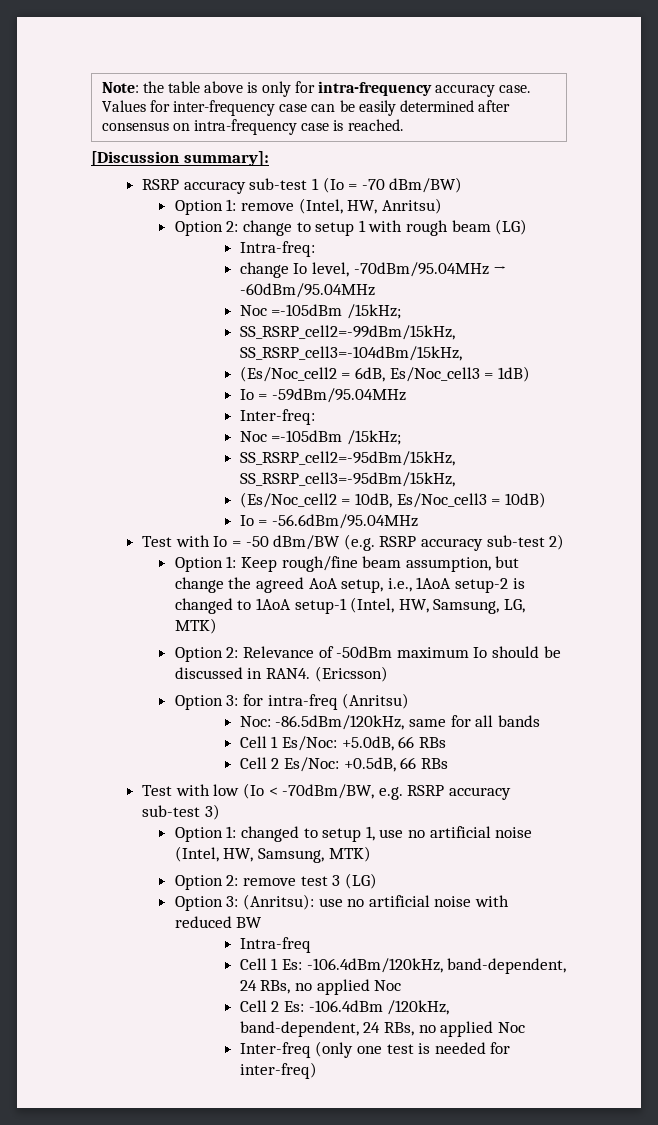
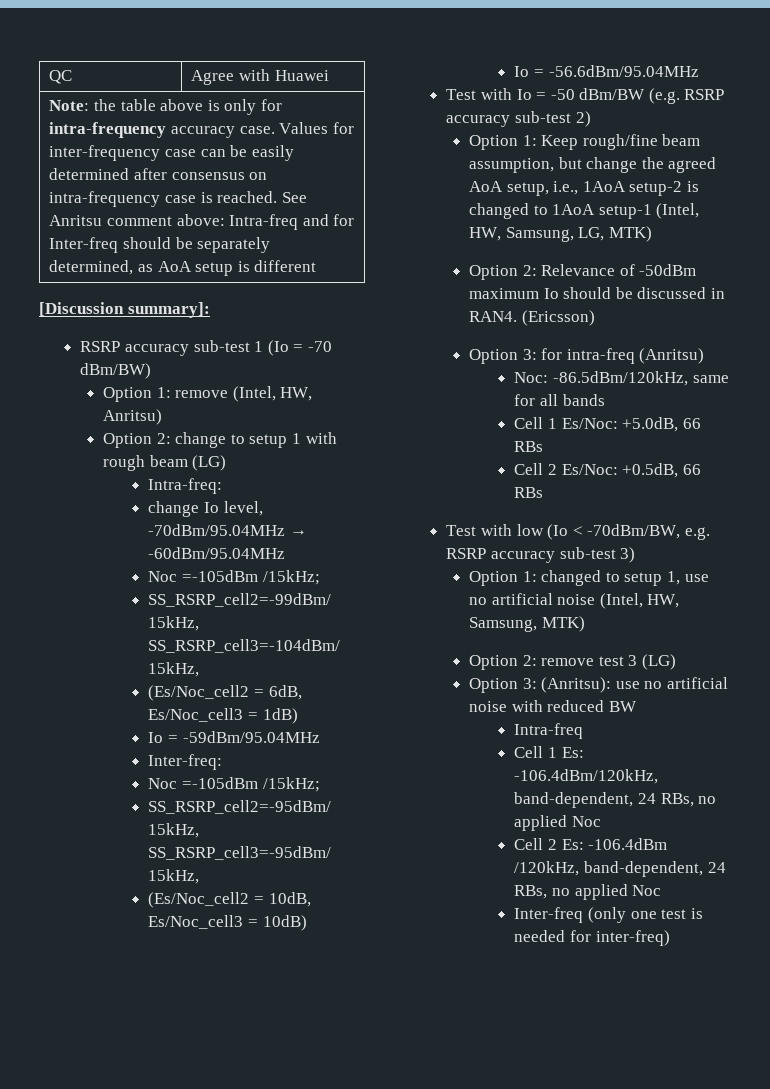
+ QC | Agree with Huawei
+ See Anritsu comment above: Intra-freq and for Inter-freq should be separately determined, as AoA setup is different

